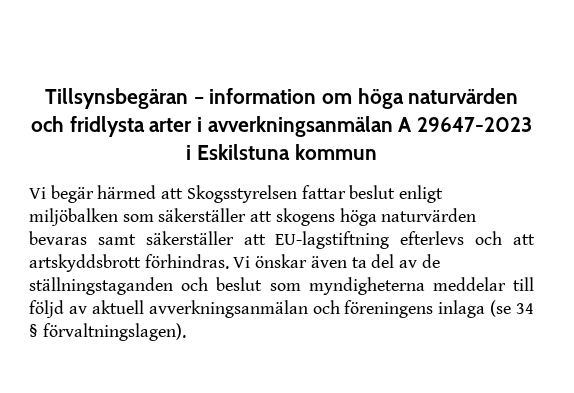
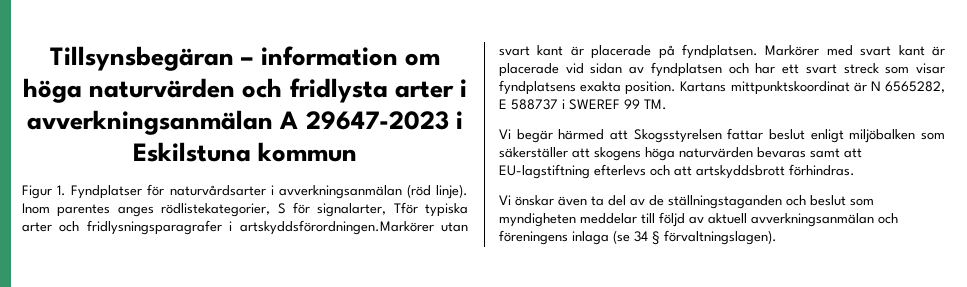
+ Figur 1. Fyndplatser för naturvårdsarter i avverkningsanmälan (röd linje). Inom parentes anges rödlistekategorier, S för signalarter, Tför typiska arter och fridlysningsparagrafer i artskyddsförordningen.Markörer utan svart kant är placerade på fyndplatsen. Markörer med svart kant är placerade vid sidan av fyndplatsen och har ett svart streck som visar fyndplatsens exakta position. Kartans mittpunktskoordinat är N 6565282, E 588737 i SWEREF 99 TM.
- Vi begär härmed att Skogsstyrelsen fattar beslut enligt miljöbalken som säkerställer att skogens höga naturvärden bevaras samt säkerställer att EU-lagstiftning efterlevs och att artskyddsbrott förhindras. Vi önskar även ta del av de ställningstaganden och beslut som myndigheterna meddelar till följd av aktuell avverkningsanmälan och föreningens inlaga (se 34 § förvaltningslagen).
+ Vi begär härmed att Skogsstyrelsen fattar beslut enligt miljöbalken som säkerställer att skogens höga naturvärden bevaras samt att EU-lagstiftning efterlevs och att artskyddsbrott förhindras.
+ Vi önskar även ta del av de ställningstaganden och beslut som myndigheten meddelar till följd av aktuell avverkningsanmälan och föreningens inlaga (se 34 § förvaltningslagen).

